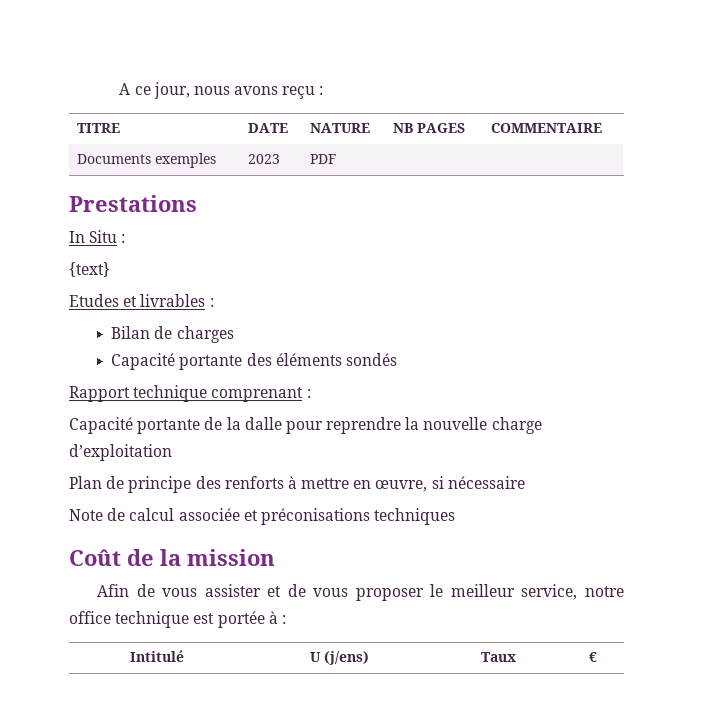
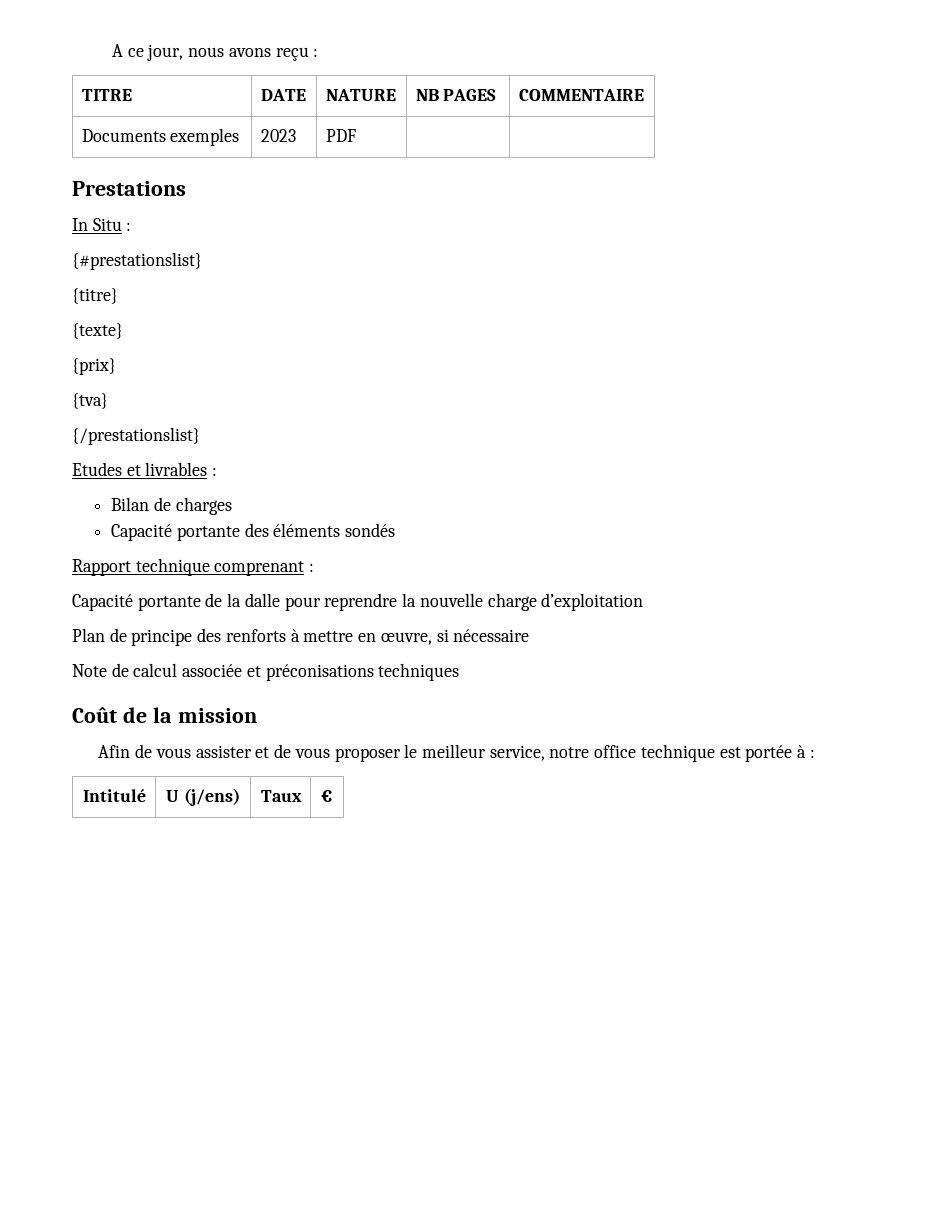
- {text}
+ {#prestationslist}
+ {titre}
+ {texte}
+ {prix}
+ {tva}
+ {/prestationslist}

